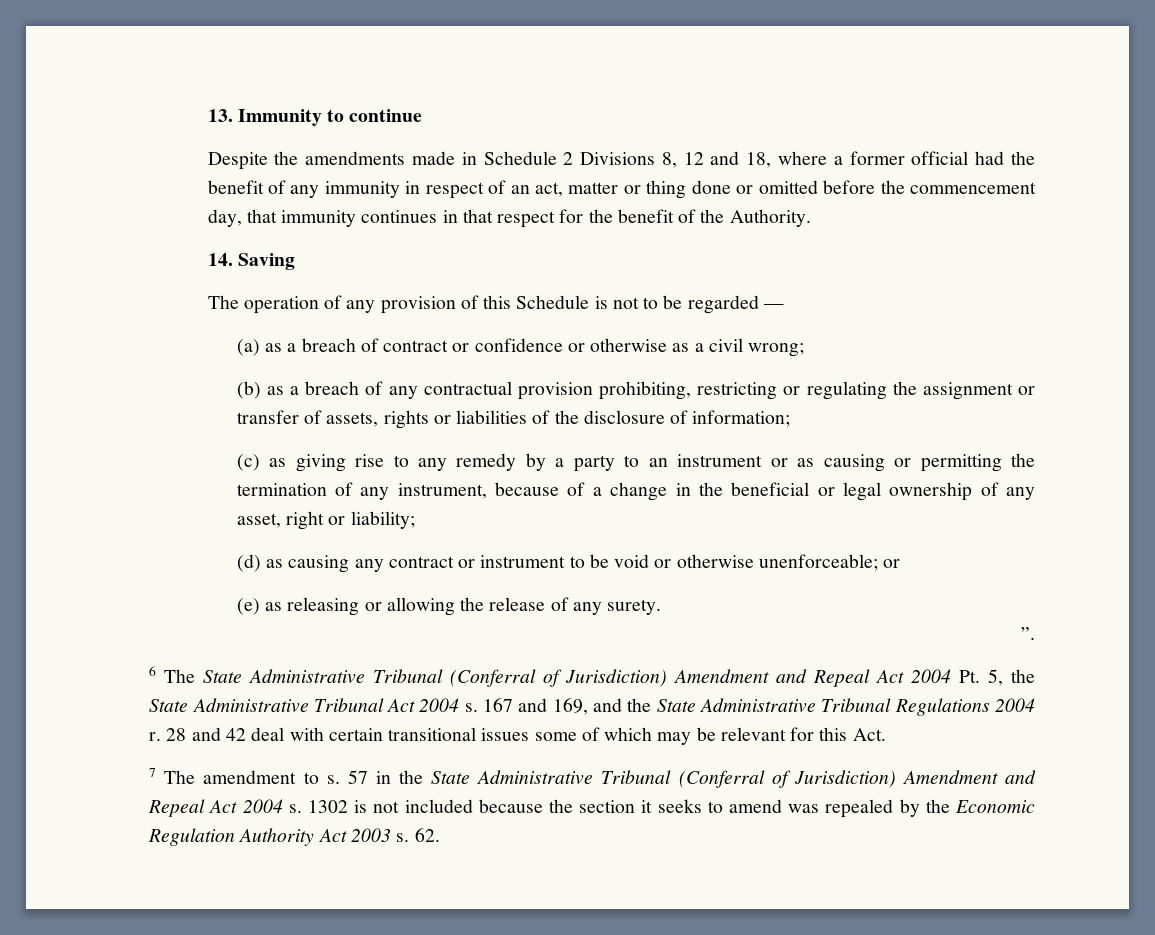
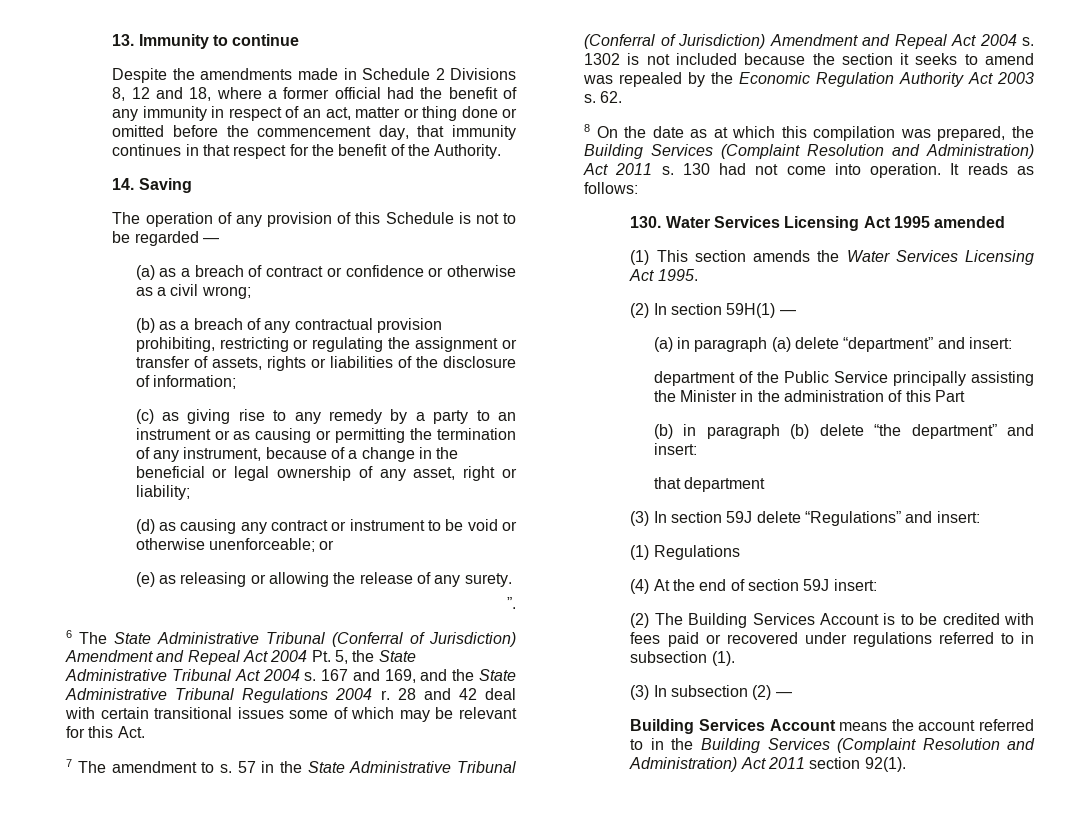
+ 8 On the date as at which this compilation was prepared, the Building Services (Complaint Resolution and Administration) Act 2011 s. 130 had not come into operation. It reads as follows:
+ 130. Water Services Licensing Act 1995 amended
+ (1) This section amends the Water Services Licensing Act 1995.
+ (2) In section 59H(1) —
+ (a) in paragraph (a) delete “department” and insert:
+ department of the Public Service principally assisting the Minister in the administration of this Part
+ (b) in paragraph (b) delete “the department” and insert:
+ that department
+ (3) In section 59J delete “Regulations” and insert:
+ (1) Regulations
+ (4) At the end of section 59J insert:
+ (2) The Building Services Account is to be credited with fees paid or recovered under regulations referred to in subsection (1).
+ (3) In subsection (2) —
+ Building Services Account means the account referred to in the Building Services (Complaint Resolution and Administration) Act 2011 section 92(1).

